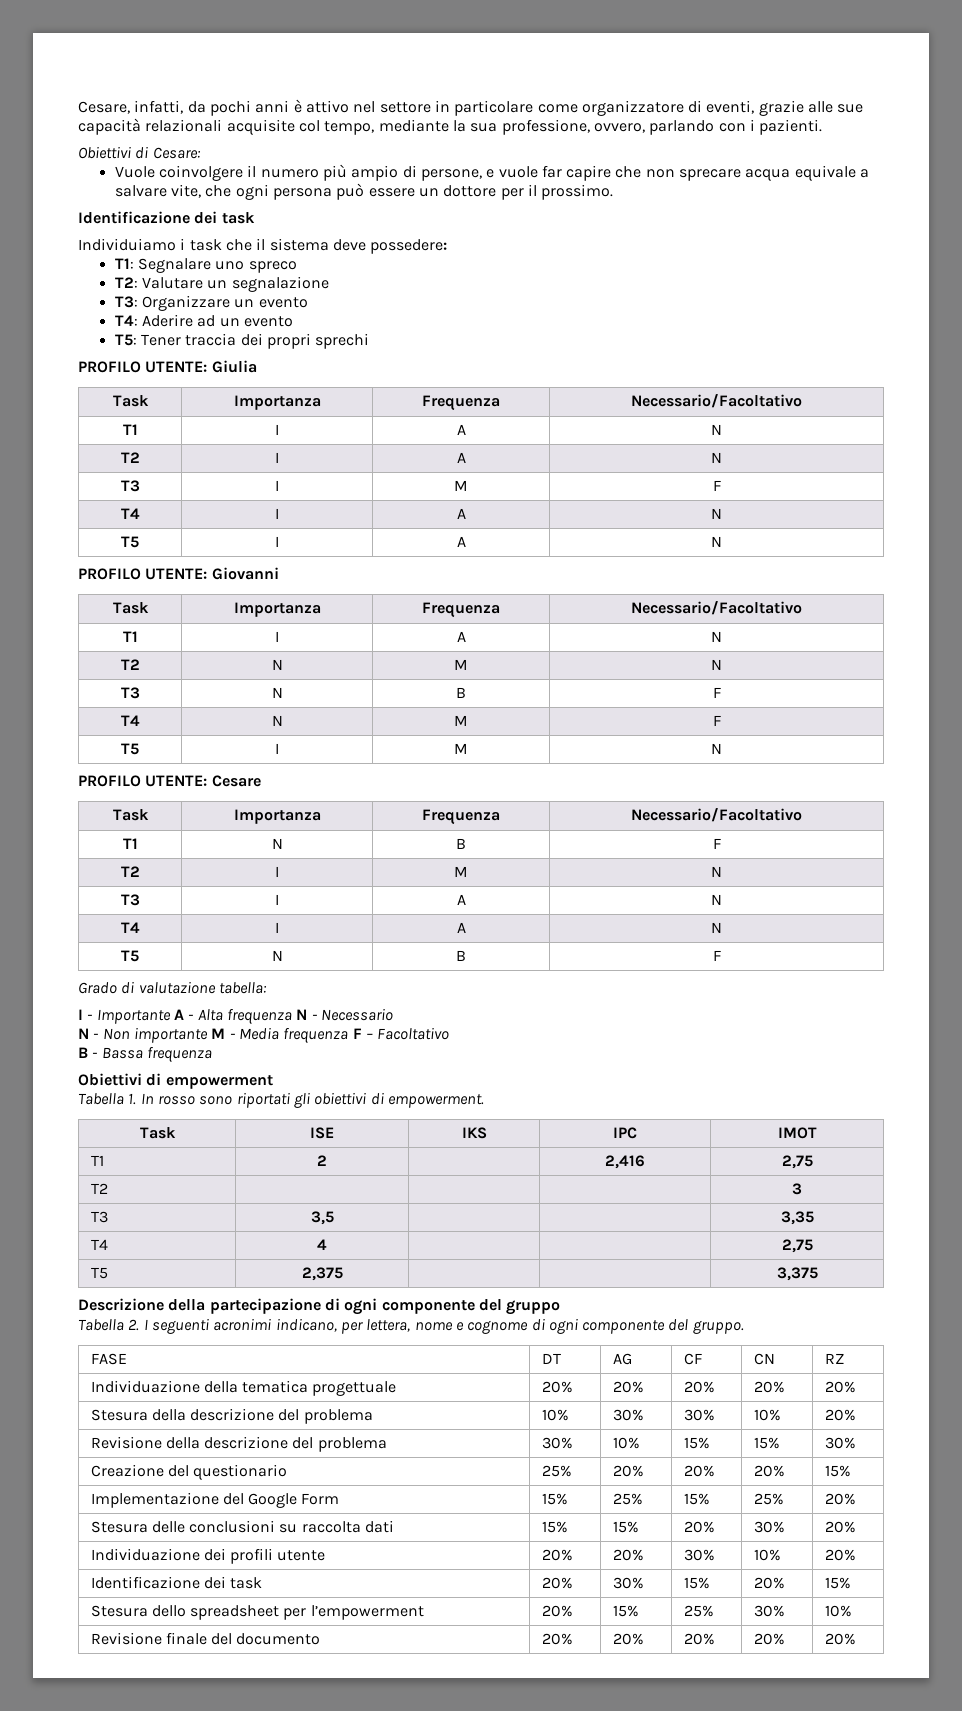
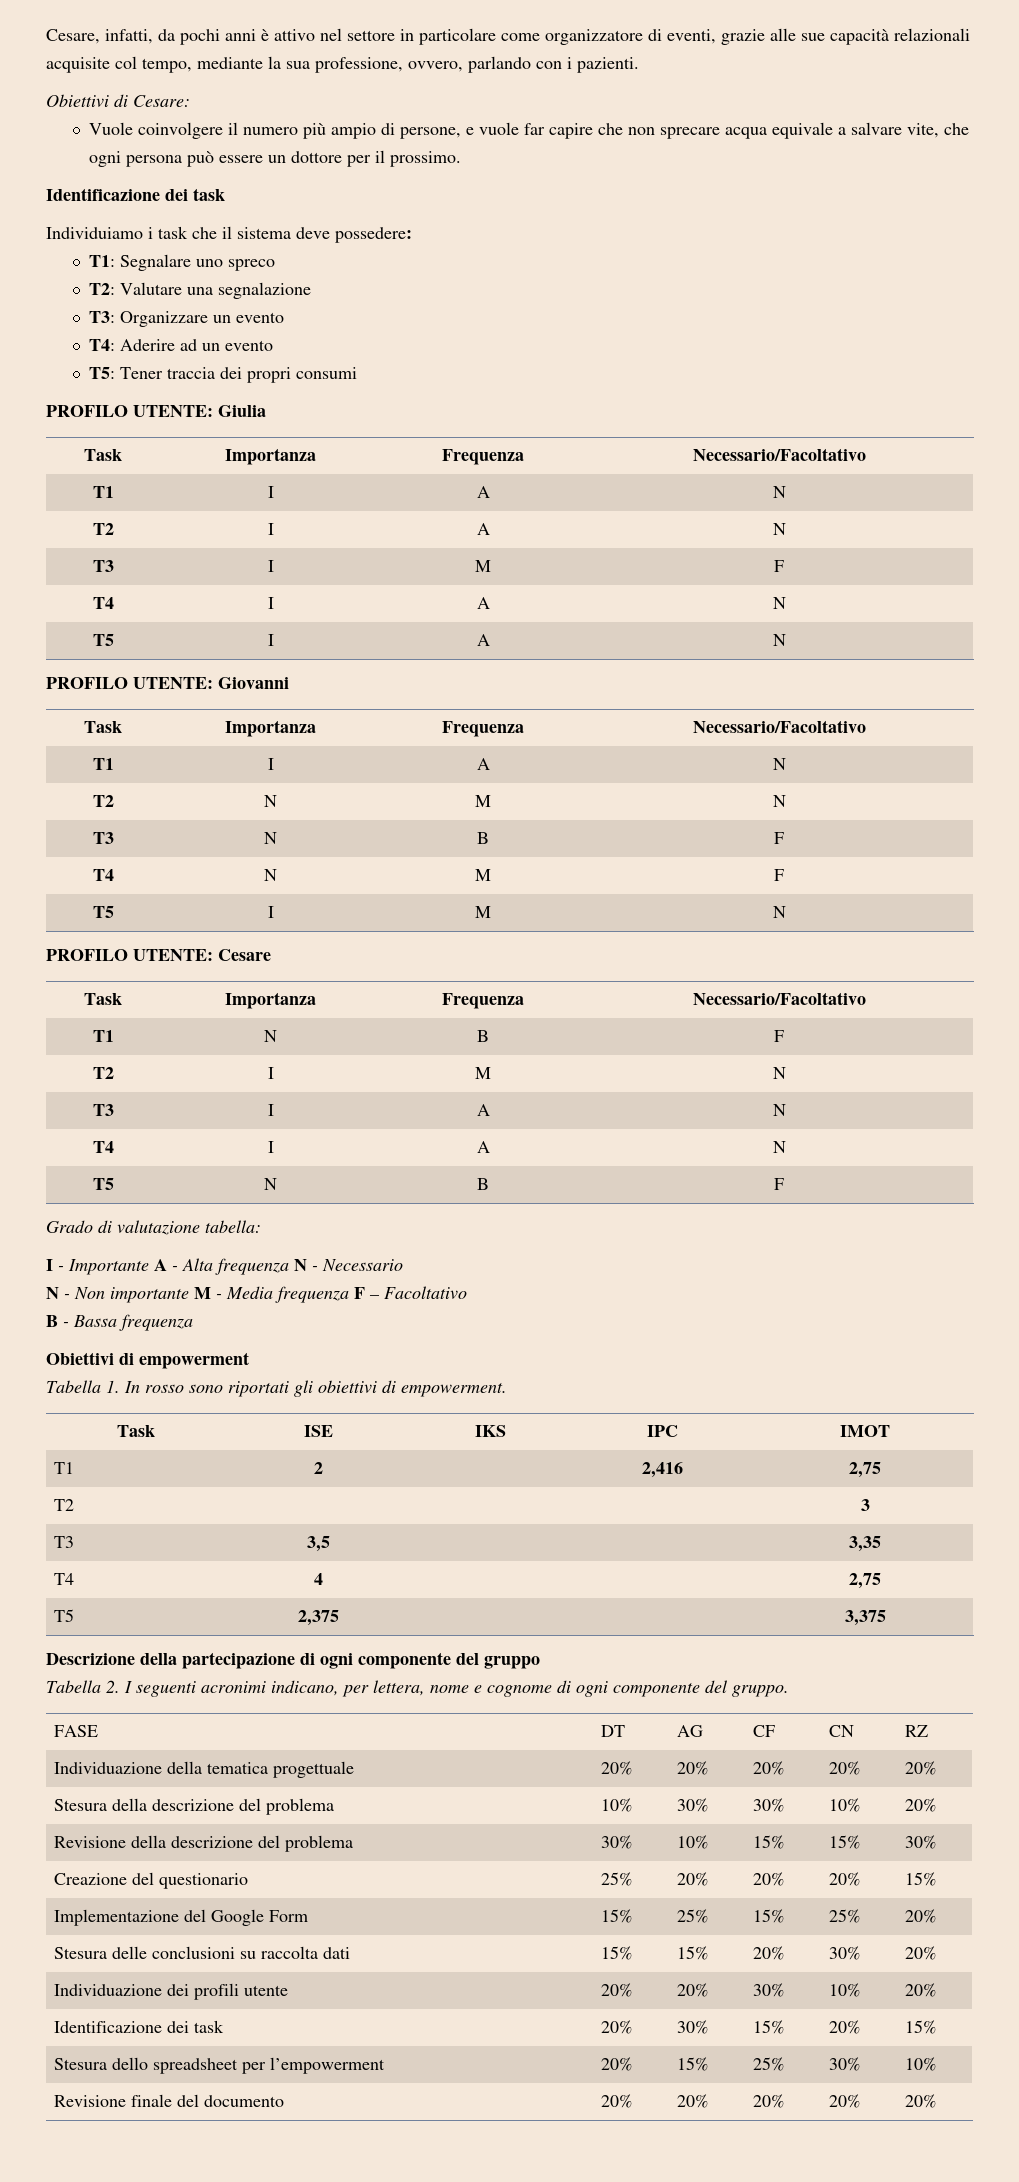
- T2: Valutare un segnalazione
+ T2: Valutare una segnalazione
- T5: Tener traccia dei propri sprechi
+ T5: Tener traccia dei propri consumi

